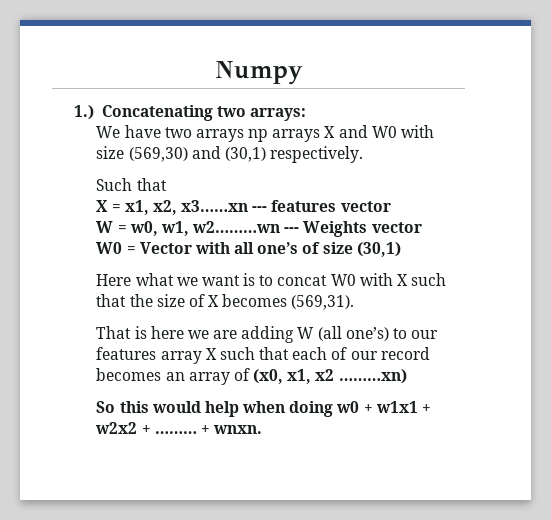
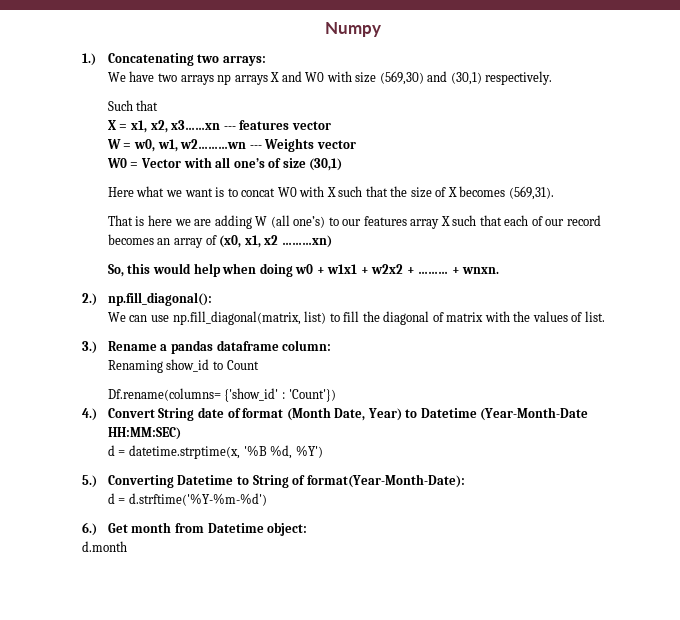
- So this would help when doing w0 + w1x1 + w2x2 + ………
+ So, this would help when doing w0 + w1x1 + w2x2 + ………
+ 2.) np.fill_diagonal():
+ We can use np.fill_diagonal(matrix, list) to fill the diagonal of matrix with the values of list.
+ 3.) Rename a pandas dataframe column:
+ Renaming show_id to Count
+ Df.rename(columns= {'show_id' : 'Count'})
+ 4.) Convert String date of format (Month Date, Year) to Datetime (Year-Month-Date HH:MM:SEC)
+ d = datetime.strptime(x, '%B %d, %Y')
+ 5.) Converting Datetime to String of format(Year-Month-Date):
+ d = d.strftime('%Y-%m-%d')
+ 6.) Get month from Datetime object:
+ d.month

